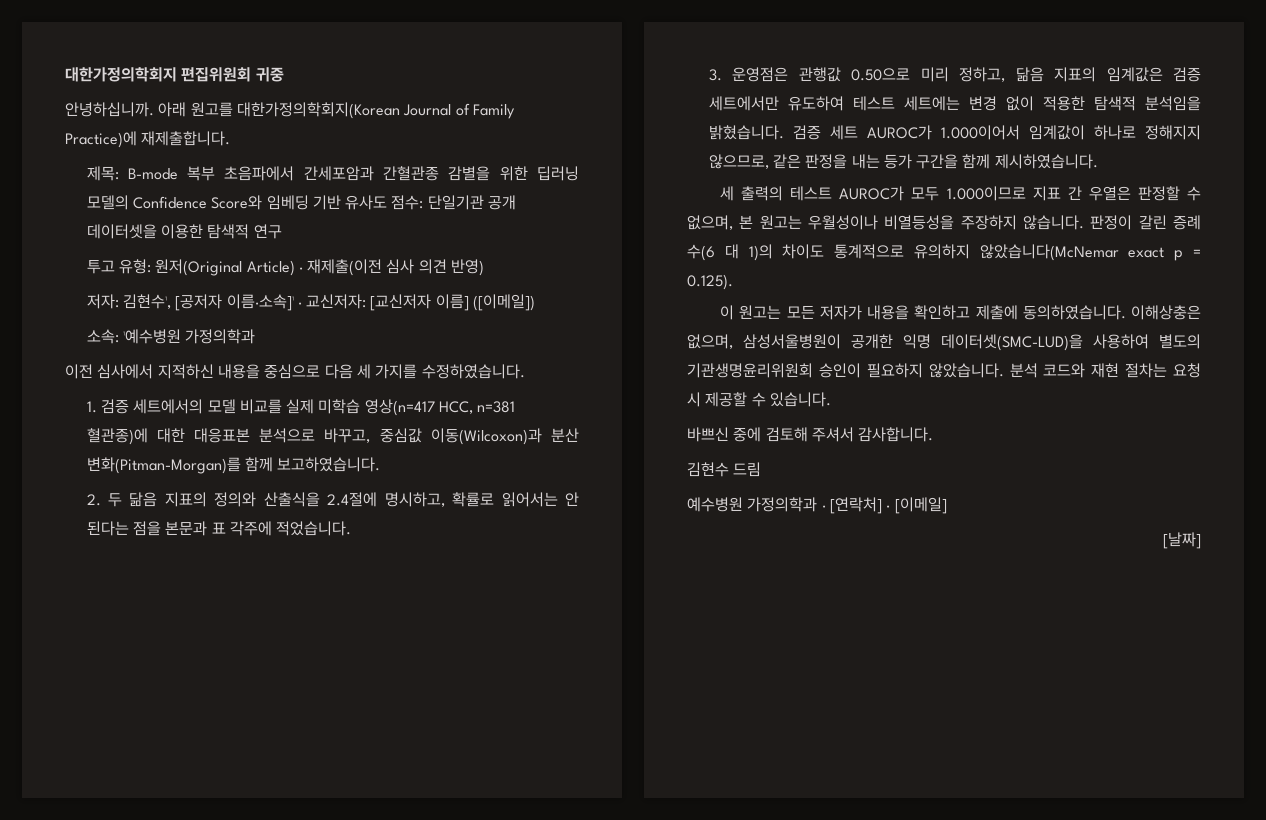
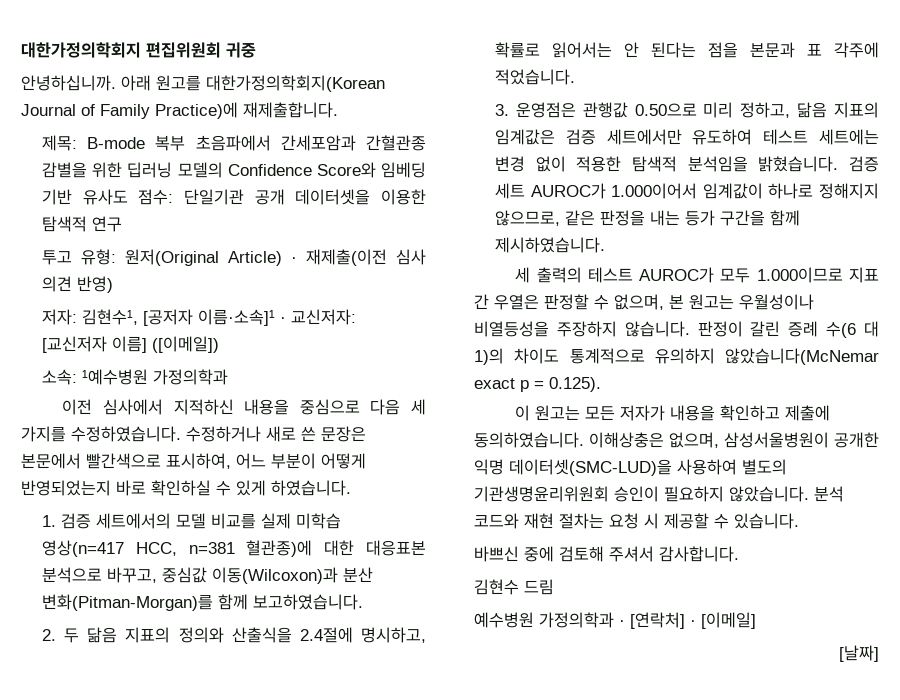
+ 수정하거나 새로 쓴 문장은 본문에서 빨간색으로 표시하여, 어느 부분이 어떻게 반영되었는지 바로 확인하실 수 있게 하였습니다.

